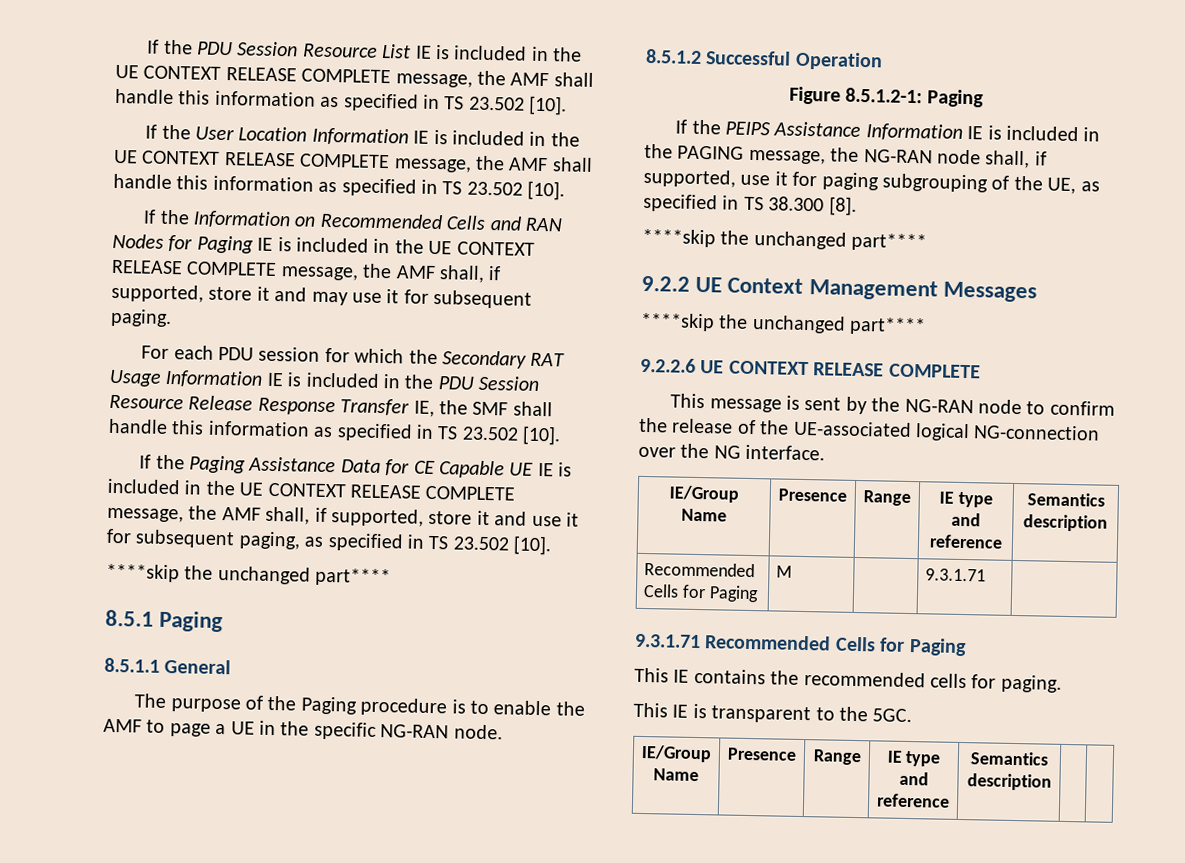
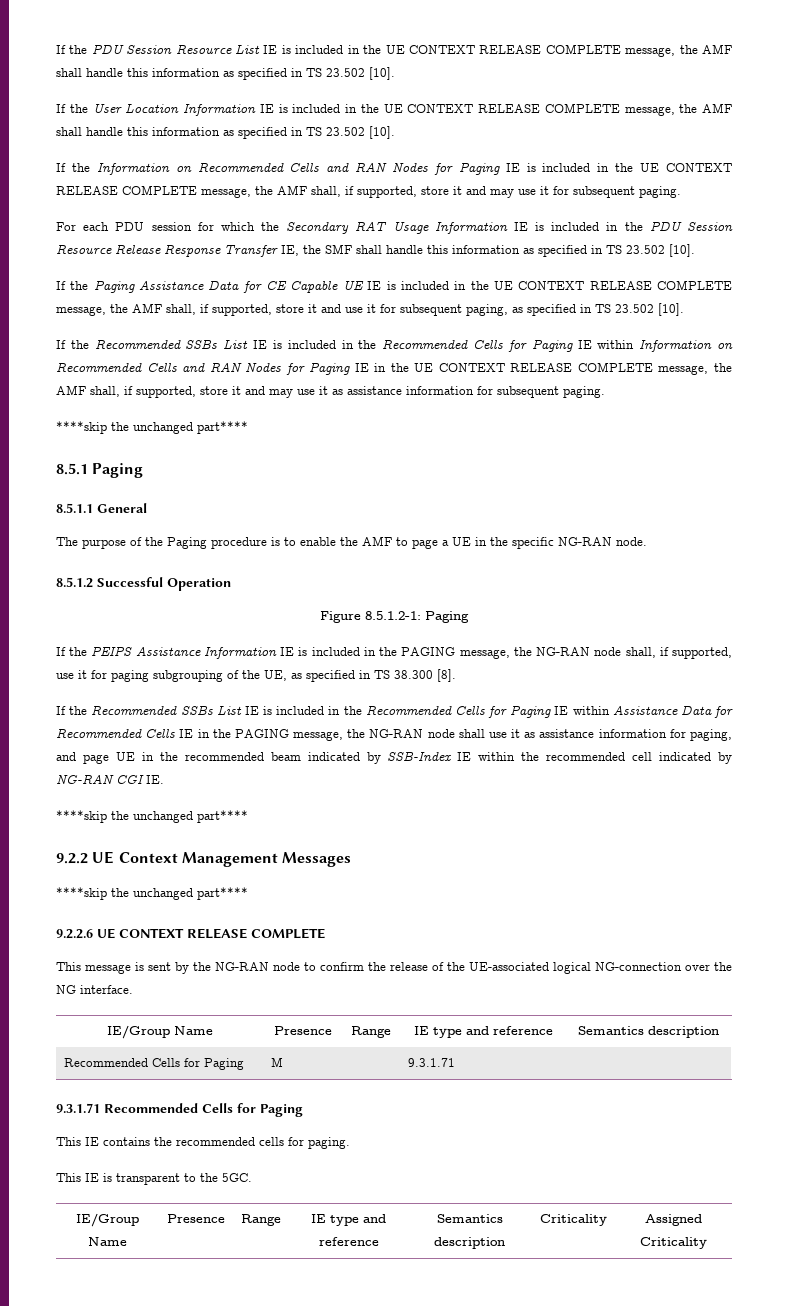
+ If the Recommended SSBs List IE is included in the Recommended Cells for Paging IE within Information on Recommended Cells and RAN Nodes for Paging IE in the UE CONTEXT RELEASE COMPLETE message, the AMF shall, if supported, store it and may use it as assistance information for subsequent paging.
+ If the Recommended SSBs List IE is included in the Recommended Cells for Paging IE within Assistance Data for Recommended Cells IE in the PAGING message, the NG-RAN node shall use it as assistance information for paging, and page UE in the recommended beam indicated by SSB-Index IE within the recommended cell indicated by NG-RAN CGI IE.
- IE/Group Name | Presence | Range | IE type and reference | Semantics description | |
+ IE/Group Name | Presence | Range | IE type and reference | Semantics description | Criticality | Assigned Criticality

